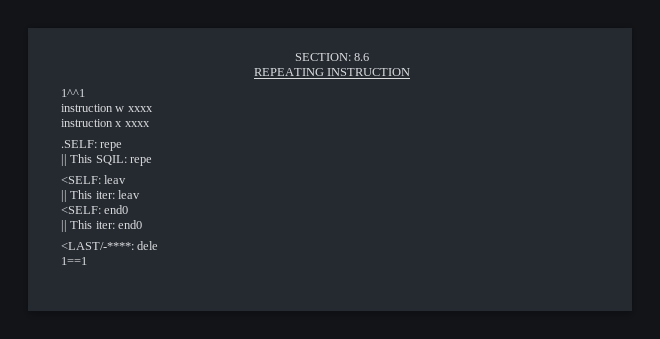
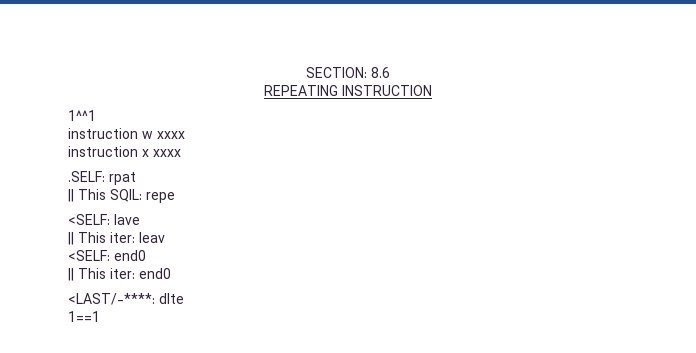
- .SELF: repe
+ .SELF: rpat
- <SELF: leav
+ <SELF: lave
- <LAST/-****: dele
+ <LAST/-****: dlte

